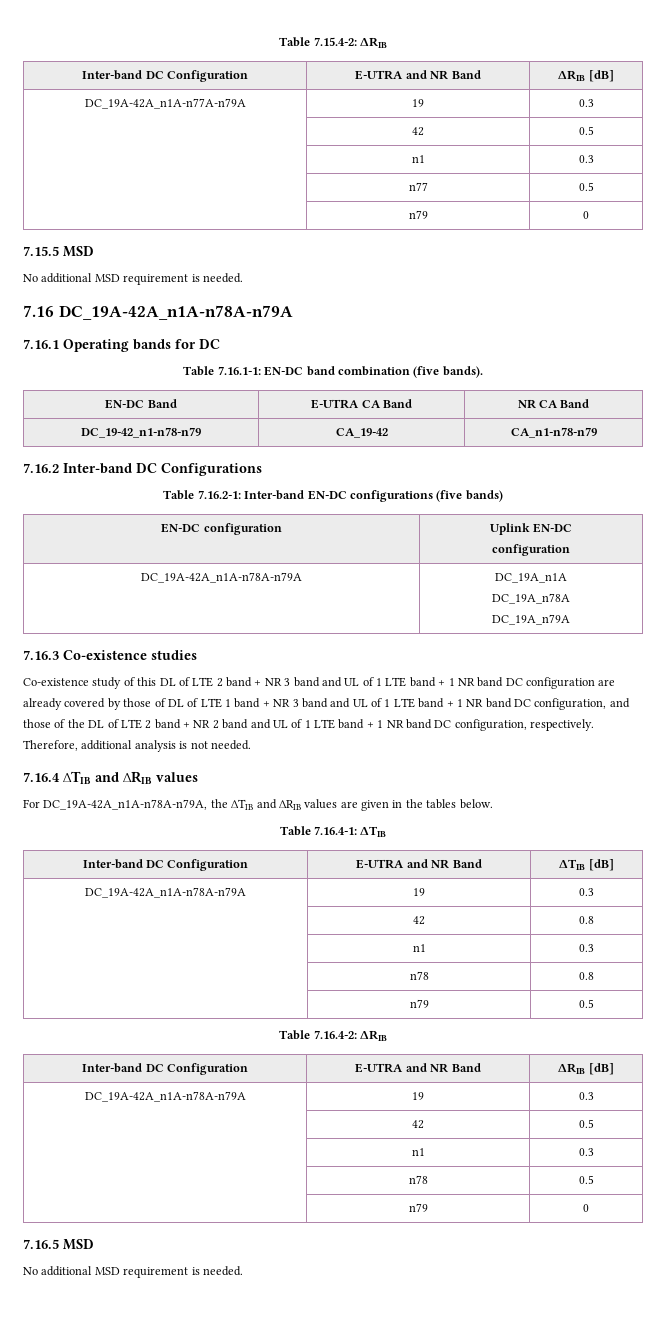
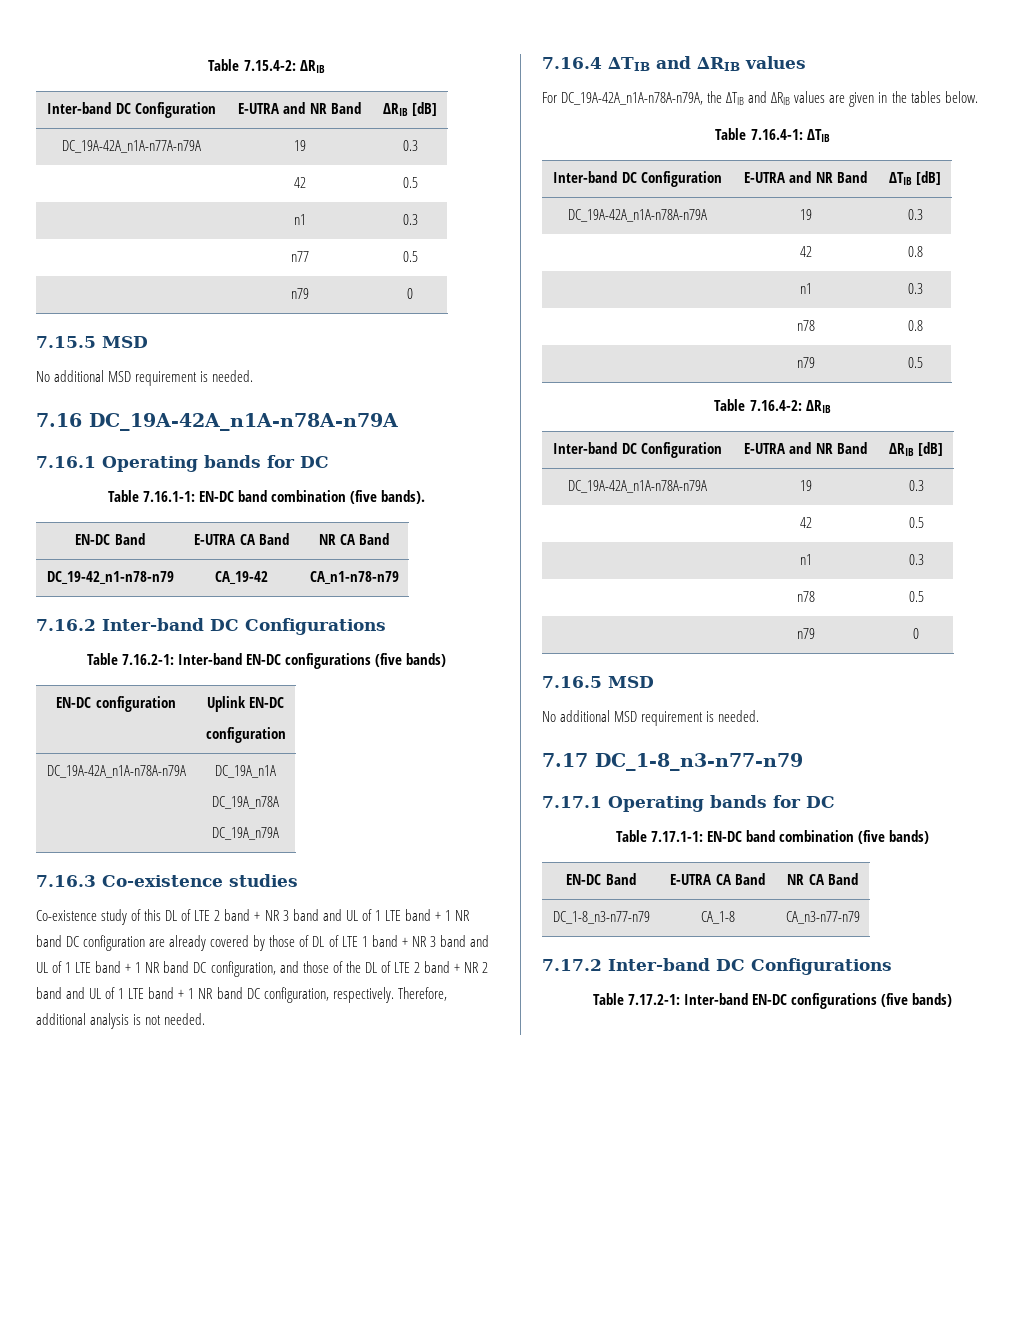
+ 7.17 DC_1-8_n3-n77-n79
+ 7.17.1 Operating bands for DC
+ Table 7.17.1-1: EN-DC band combination (five bands)
+ EN-DC Band | E-UTRA CA Band | NR CA Band
+ DC_1-8_n3-n77-n79 | CA_1-8 | CA_n3-n77-n79
+ 7.17.2 Inter-band DC Configurations
+ Table 7.17.2-1: Inter-band EN-DC configurations (five bands)

